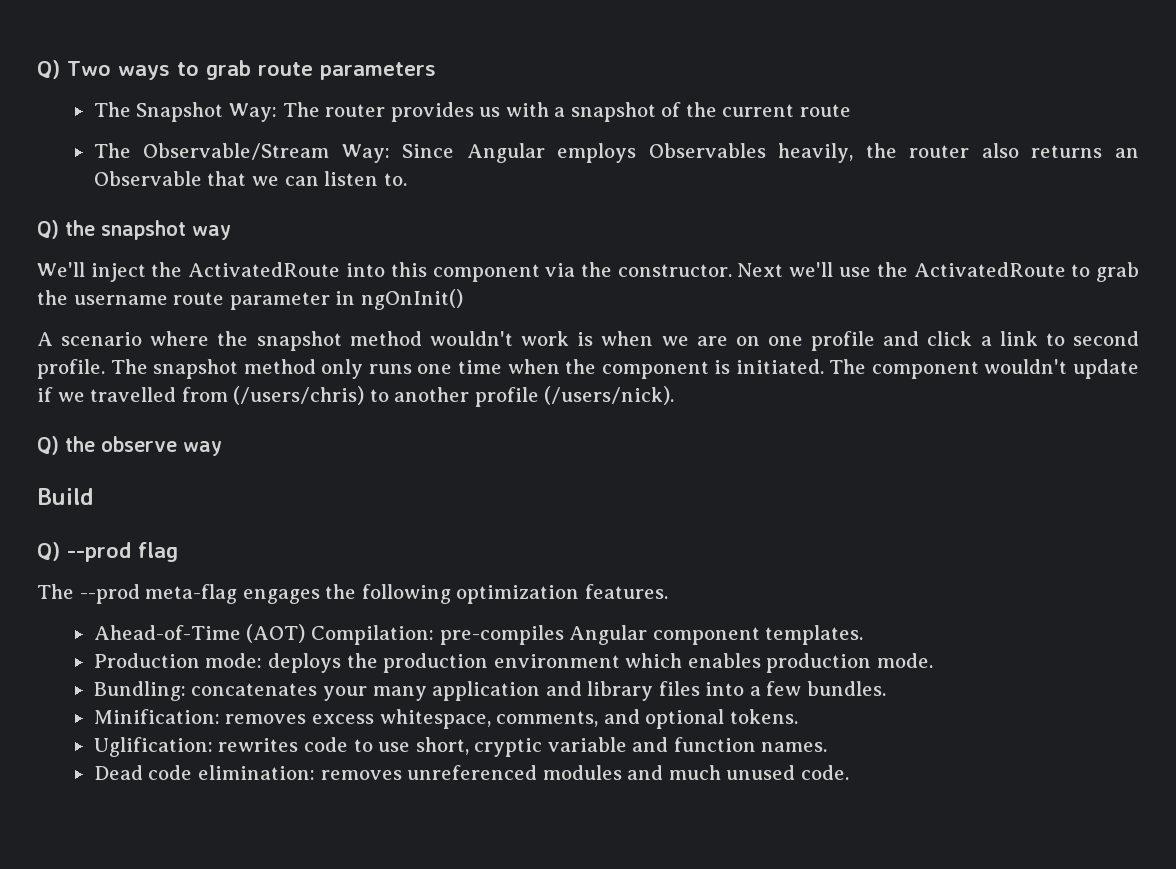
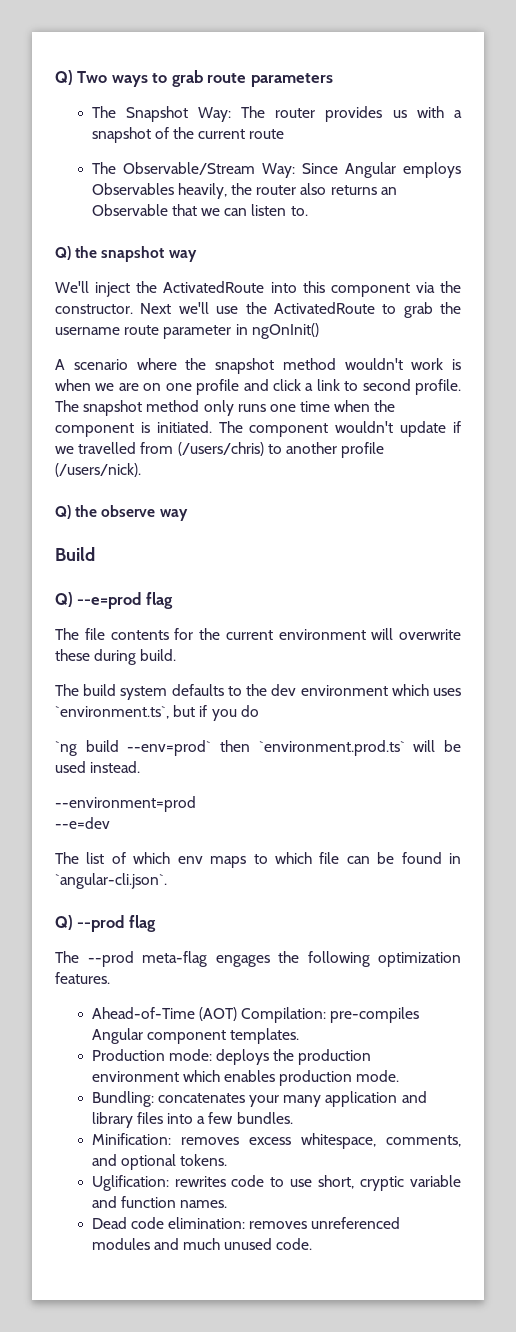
+ Q) --e=prod flag
+ The file contents for the current environment will overwrite these during build.
+ The build system defaults to the dev environment which uses `environment.ts`, but if you do
+ `ng build --env=prod` then `environment.prod.ts` will be used instead.
+ --environment=prod
+ --e=dev
+ The list of which env maps to which file can be found in `angular-cli.json`.

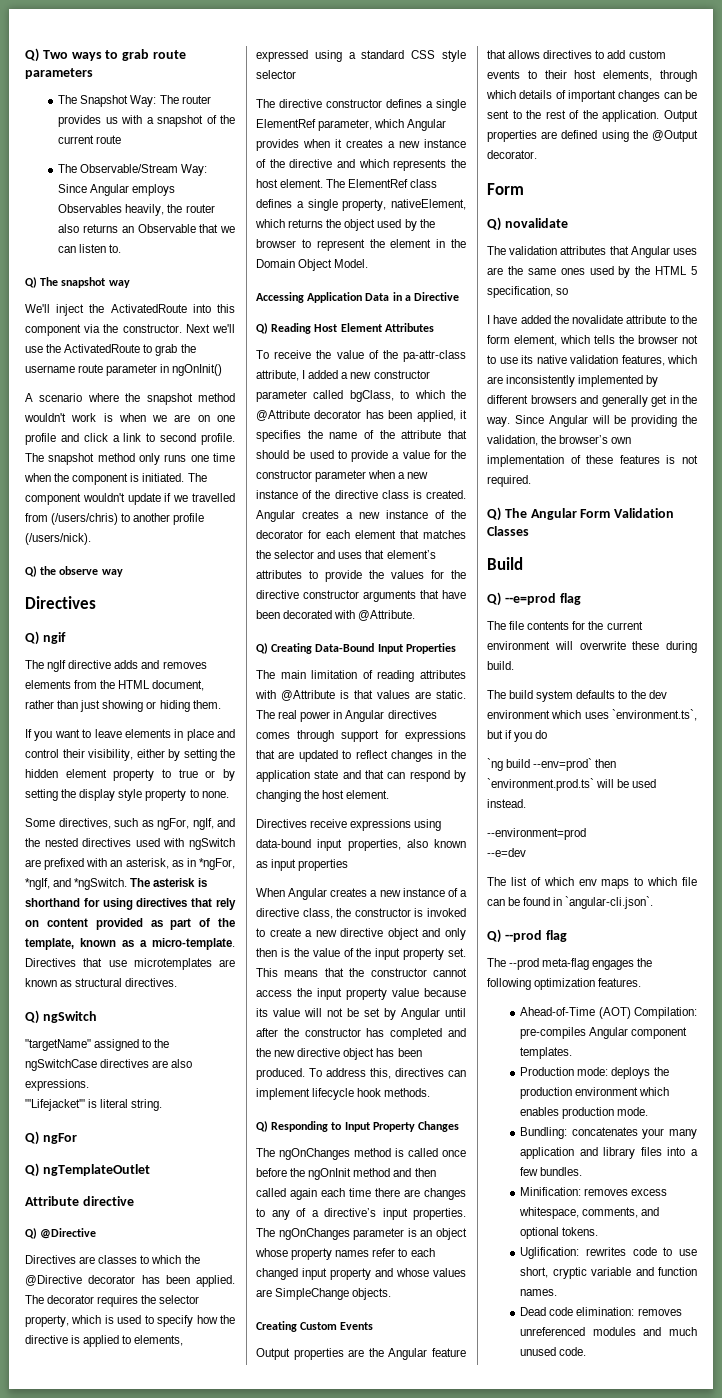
- Q) the snapshot way
+ Q) The snapshot way
  Q) the observe way
+ Directives
+ Q) ngif
+ The ngIf directive adds and removes elements from the HTML document, rather than just showing or hiding them.
+ If you want to leave elements in place and control their visibility, either by setting the hidden element property to true or by setting the display style property to none.
+ Some directives, such as ngFor, ngIf, and the nested directives used with ngSwitch are prefixed with an asterisk, as in *ngFor, *ngIf, and *ngSwitch. The asterisk is shorthand for using directives that rely on content provided as part of the template, known as a micro-template. Directives that use microtemplates are known as structural directives.
+ Q) ngSwitch
+ "targetName" assigned to the ngSwitchCase directives are also expressions.
+ "'Lifejacket'" is literal string.
+ Q) ngFor
+ Q) ngTemplateOutlet
+ Attribute directive
+ Q) @Directive
+ Directives are classes to which the @Directive decorator has been applied. The decorator requires the selector property, which is used to specify how the directive is applied to elements, expressed using a standard CSS style selector
+ The directive constructor defines a single ElementRef parameter, which Angular provides when it creates a new instance of the directive and which represents the host element. The ElementRef class defines a single property, nativeElement, which returns the object used by the browser to represent the element in the Domain Object Model.
+ Accessing Application Data in a Directive
+ Q) Reading Host Element Attributes
+ To receive the value of the pa-attr-class attribute, I added a new constructor parameter called bgClass, to which the @Attribute decorator has been applied, it specifies the name of the attribute that should be used to provide a value for the constructor parameter when a new instance of the directive class is created. Angular creates a new instance of the decorator for each element that matches the selector and uses that element’s attributes to provide the values for the directive constructor arguments that have been decorated with @Attribute.
+ Q) Creating Data-Bound Input Properties
+ The main limitation of reading attributes with @Attribute is that values are static. The real power in Angular directives comes through support for expressions that are updated to reflect changes in the application state and that can respond by changing the host element.
+ Directives receive expressions using data-bound input properties, also known as input properties
+ When Angular creates a new instance of a directive class, the constructor is invoked to create a new directive object and only then is the value of the input property set. This means that the constructor cannot access the input property value because its value will not be set by Angular until after the constructor has completed and the new directive object has been produced. To address this, directives can implement lifecycle hook methods.
+ Q) Responding to Input Property Changes
+ The ngOnChanges method is called once before the ngOnInit method and then called again each time there are changes to any of a directive’s input properties. The ngOnChanges parameter is an object whose property names refer to each changed input property and whose values are SimpleChange objects.
+ Creating Custom Events
+ Output properties are the Angular feature that allows directives to add custom events to their host elements, through which details of important changes can be sent to the rest of the application. Output properties are defined using the @Output decorator.
+ Form
+ Q) novalidate
+ The validation attributes that Angular uses are the same ones used by the HTML 5 specification, so
+ I have added the novalidate attribute to the form element, which tells the browser not to use its native validation features, which are inconsistently implemented by different browsers and generally get in the way. Since Angular will be providing the validation, the browser’s own implementation of these features is not required.
+ Q) The Angular Form Validation Classes

